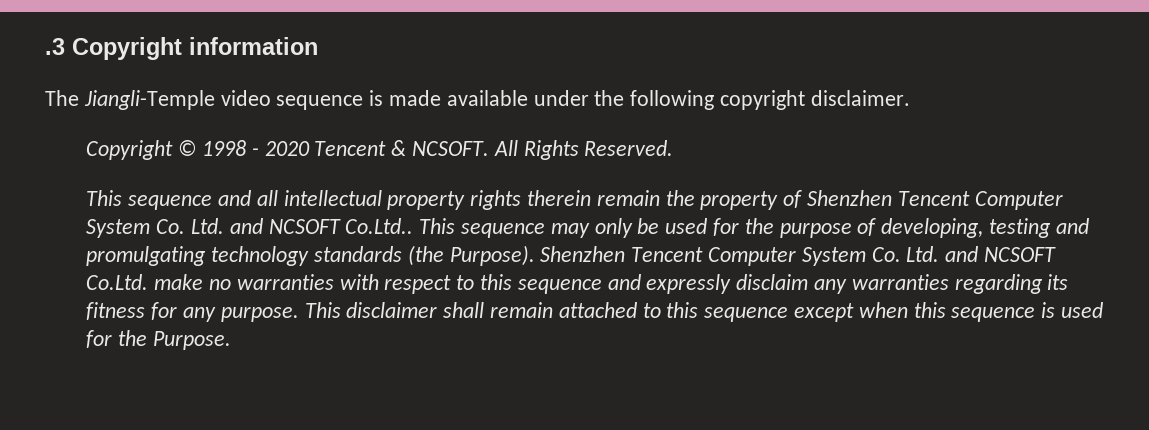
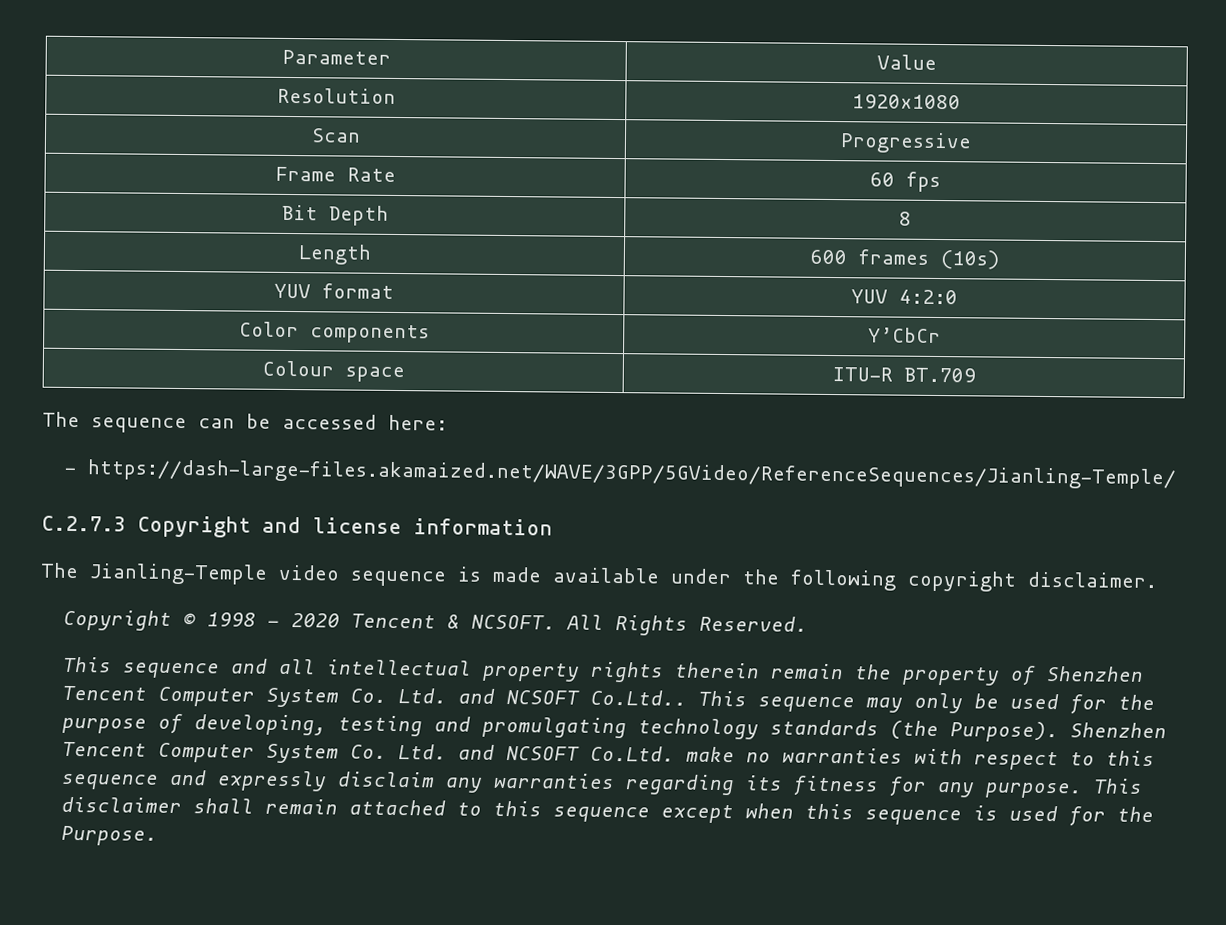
- .3 Copyright information
+ Parameter | Value
+ Resolution | 1920x1080
+ Scan | Progressive
+ Frame Rate | 60 fps
+ Bit Depth | 8
+ Length | 600 frames (10s)
+ YUV format | YUV 4:2:0
+ Color components | Y’CbCr
+ Colour space | ITU-R BT.709
+ The sequence can be accessed here:
+ - https://dash-large-files.akamaized.net/WAVE/3GPP/5GVideo/ReferenceSequences/Jianling-Temple/
+ C.2.7.3 Copyright and license information
- The Jiangli-Temple video sequence is made available under the following copyright disclaimer.
+ The Jianling-Temple video sequence is made available under the following copyright disclaimer.

